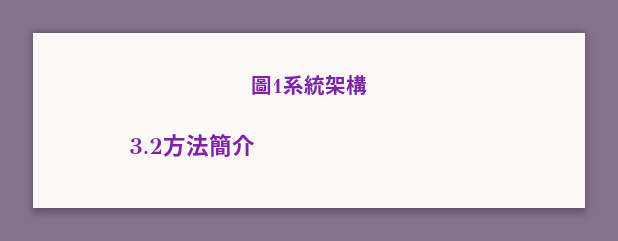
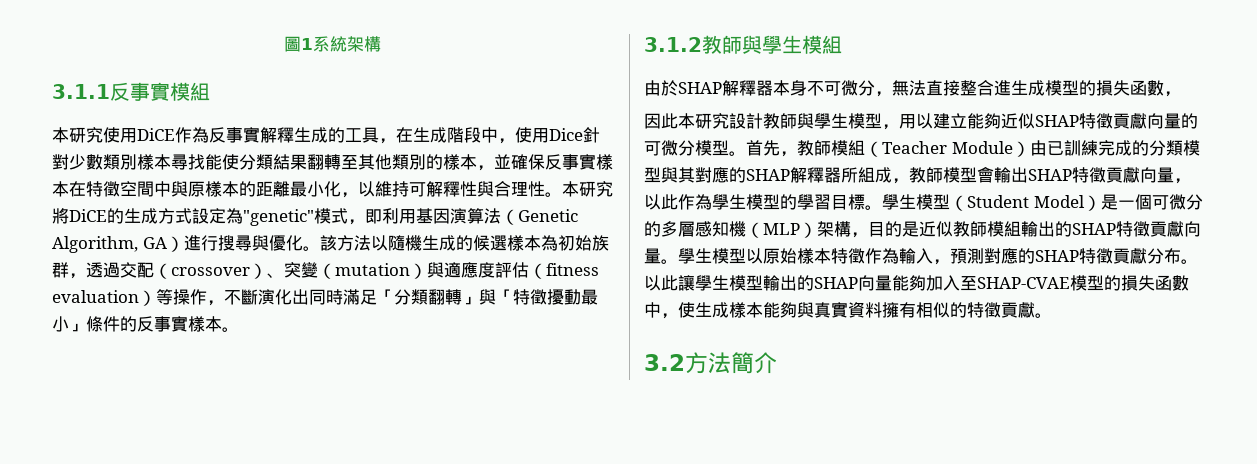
+ 3.1.1反事實模組
+ 本研究使用DiCE作為反事實解釋生成的工具，在生成階段中，使用Dice針對少數類別樣本尋找能使分類結果翻轉至其他類別的樣本，並確保反事實樣本在特徵空間中與原樣本的距離最小化，以維持可解釋性與合理性。本研究將DiCE的生成方式設定為"genetic"模式，即利用基因演算法（Genetic Algorithm, GA）進行搜尋與優化。該方法以隨機生成的候選樣本為初始族群，透過交配（crossover）、突變（mutation）與適應度評估（fitness evaluation）等操作，不斷演化出同時滿足「分類翻轉」與「特徵擾動最小」條件的反事實樣本。
+ 3.1.2教師與學生模組
+ 由於SHAP解釋器本身不可微分，無法直接整合進生成模型的損失函數，
+ 因此本研究設計教師與學生模型，用以建立能夠近似SHAP特徵貢獻向量的可微分模型。首先，教師模組（Teacher Module）由已訓練完成的分類模型與其對應的SHAP解釋器所組成，教師模型會輸出SHAP特徵貢獻向量，以此作為學生模型的學習目標。學生模型（Student Model）是一個可微分的多層感知機（MLP）架構，目的是近似教師模組輸出的SHAP特徵貢獻向量。學生模型以原始樣本特徵作為輸入，預測對應的SHAP特徵貢獻分布。以此讓學生模型輸出的SHAP向量能夠加入至SHAP-CVAE模型的損失函數中，使生成樣本能夠與真實資料擁有相似的特徵貢獻。

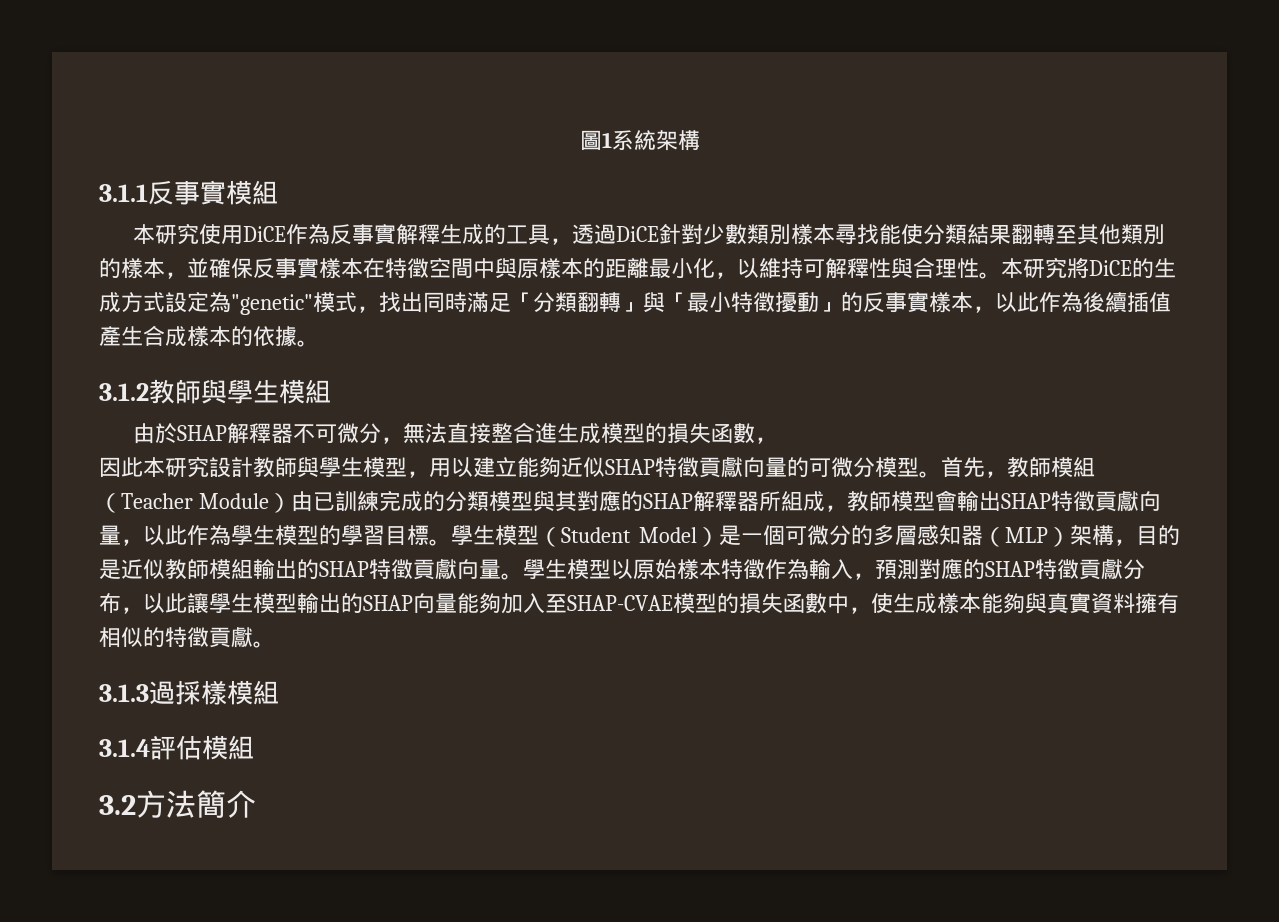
- 本研究使用DiCE作為反事實解釋生成的工具，在生成階段中，使用Dice針對少數類別樣本尋找能使分類結果翻轉至其他類別的樣本，並確保反事實樣本在特徵空間中與原樣本的距離最小化，以維持可解釋性與合理性。
+ 本研究使用DiCE作為反事實解釋生成的工具，透過DiCE針對少數類別樣本尋找能使分類結果翻轉至其他類別的樣本，並確保反事實樣本在特徵空間中與原樣本的距離最小化，以維持可解釋性與合理性。
- 本研究將DiCE的生成方式設定為"genetic"模式，即利用基因演算法（Genetic Algorithm, GA）進行搜尋與優化。該方法以隨機生成的候選樣本為初始族群，透過交配（crossover）、突變（mutation）與適應度評估（fitness evaluation）等操作，不斷演化出同時滿足「分類翻轉」與「特徵擾動最小」條件的反事實樣本。
+ 本研究將DiCE的生成方式設定為"genetic"模式，找出同時滿足「分類翻轉」與「最小特徵擾動」的反事實樣本，以此作為後續插值產生合成樣本的依據。
- 由於SHAP解釋器本身不可微分，無法直接整合進生成模型的損失函數，
+ 由於SHAP解釋器不可微分，無法直接整合進生成模型的損失函數，
- 學生模型（Student Model）是一個可微分的多層感知機（MLP）架構，目的是近似教師模組輸出的SHAP特徵貢獻向量。
+ 學生模型（Student Model）是一個可微分的多層感知器（MLP）架構，目的是近似教師模組輸出的SHAP特徵貢獻向量。
- 學生模型以原始樣本特徵作為輸入，預測對應的SHAP特徵貢獻分布。以此讓學生模型輸出的SHAP向量能夠加入至SHAP-CVAE模型的損失函數中，使生成樣本能夠與真實資料擁有相似的特徵貢獻。
+ 學生模型以原始樣本特徵作為輸入，預測對應的SHAP特徵貢獻分布，以此讓學生模型輸出的SHAP向量能夠加入至SHAP-CVAE模型的損失函數中，使生成樣本能夠與真實資料擁有相似的特徵貢獻。
+ 3.1.3過採樣模組
+ 3.1.4評估模組

